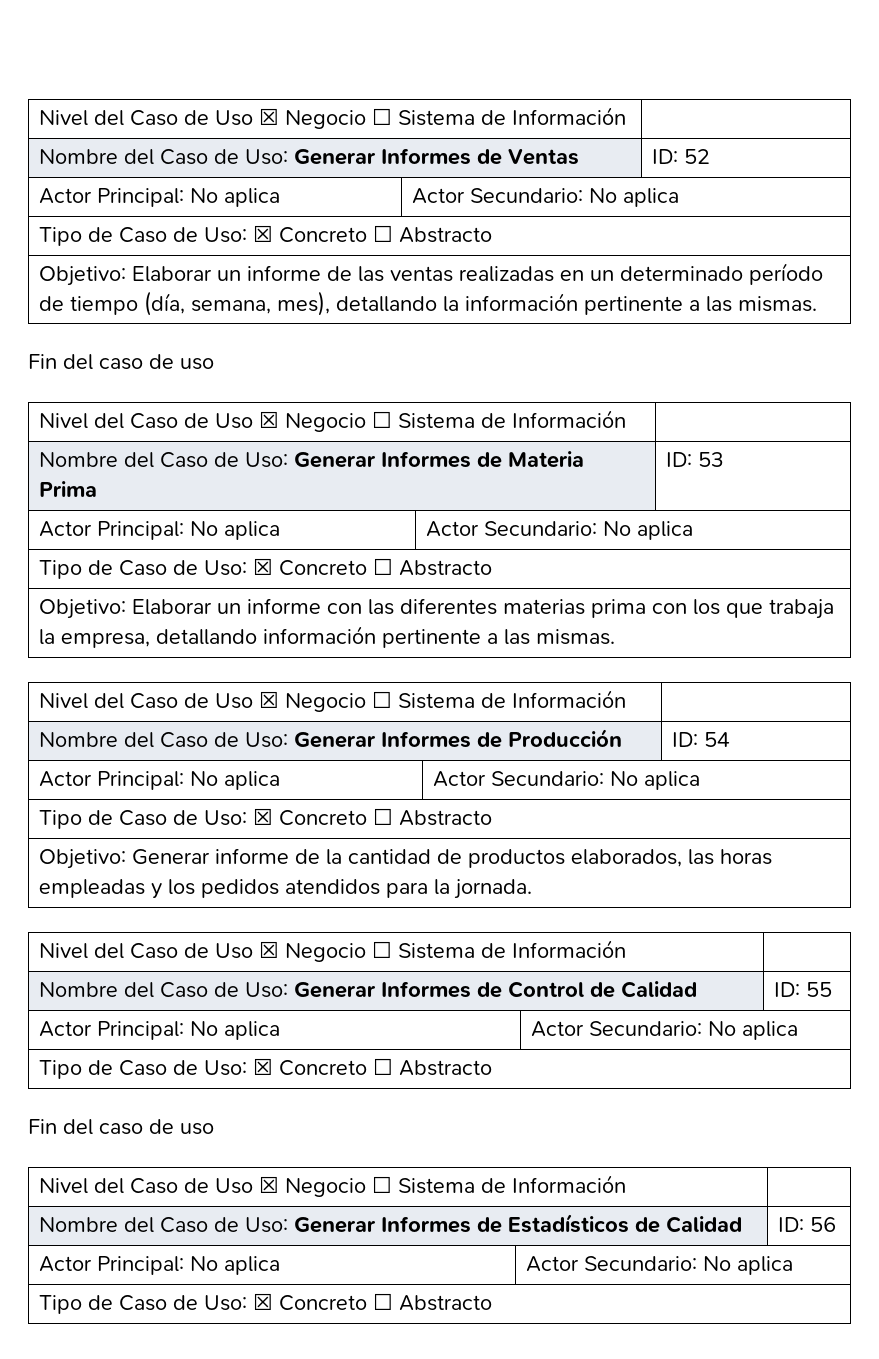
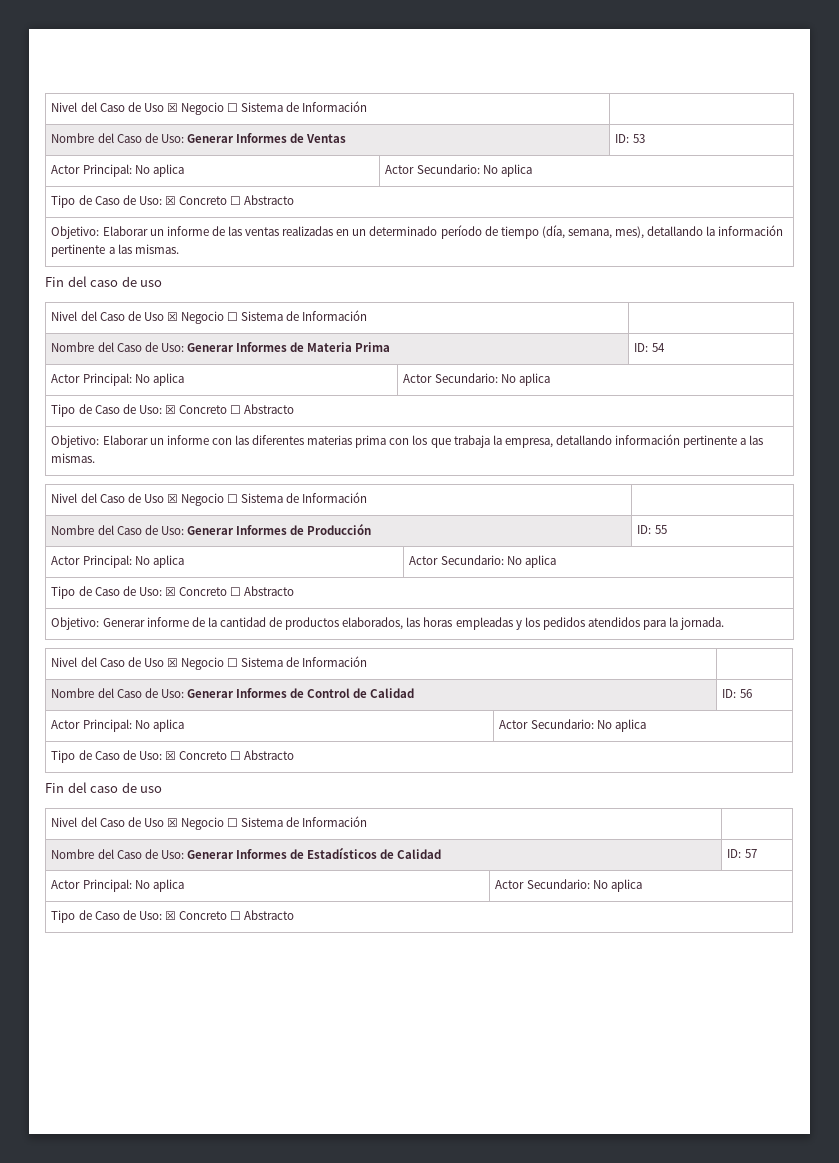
- Nombre del Caso de Uso: Generar Informes de Ventas | ID: 52
+ Nombre del Caso de Uso: Generar Informes de Ventas | ID: 53
- Nombre del Caso de Uso: Generar Informes de Materia Prima | ID: 53
+ Nombre del Caso de Uso: Generar Informes de Materia Prima | ID: 54
- Nombre del Caso de Uso: Generar Informes de Producción | ID: 54
+ Nombre del Caso de Uso: Generar Informes de Producción | ID: 55
- Nombre del Caso de Uso: Generar Informes de Control de Calidad | ID: 55
+ Nombre del Caso de Uso: Generar Informes de Control de Calidad | ID: 56
- Nombre del Caso de Uso: Generar Informes de Estadísticos de Calidad | ID: 56
+ Nombre del Caso de Uso: Generar Informes de Estadísticos de Calidad | ID: 57

